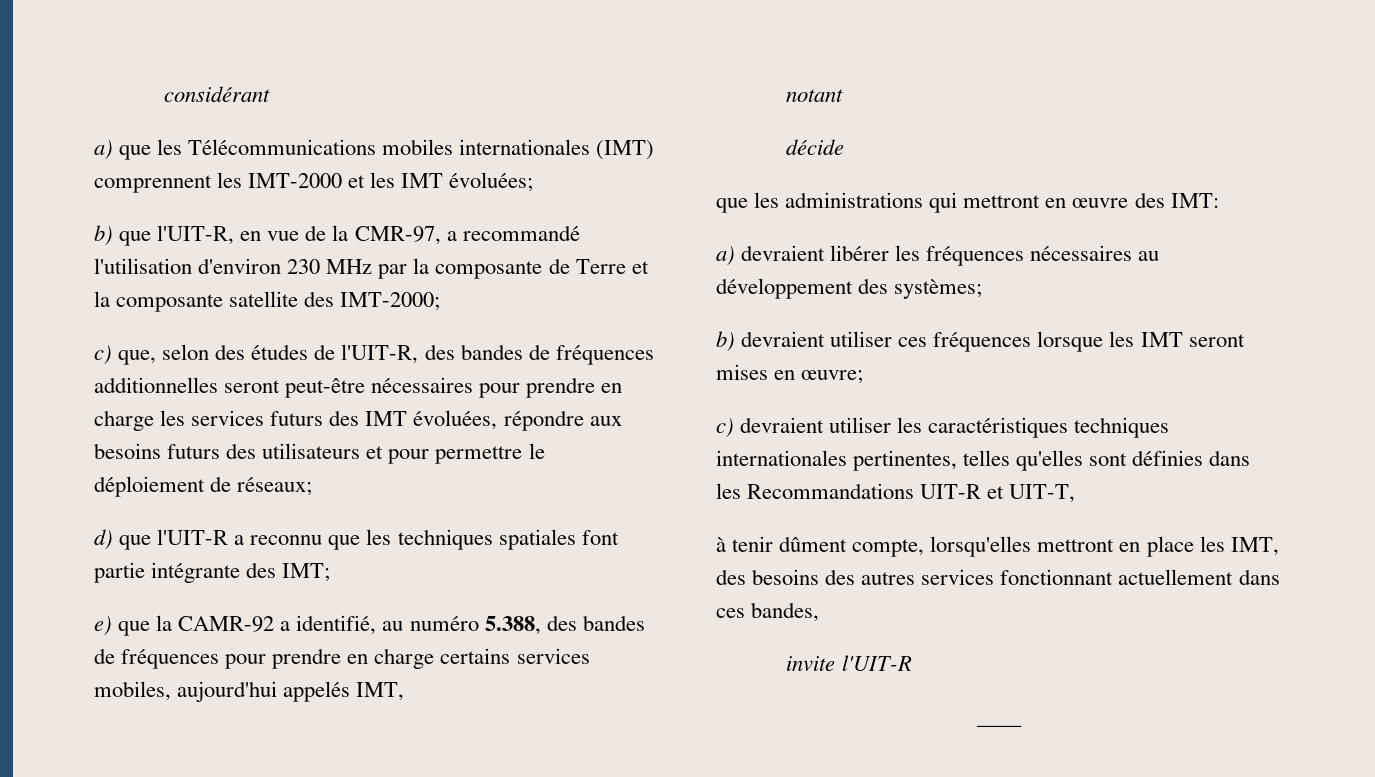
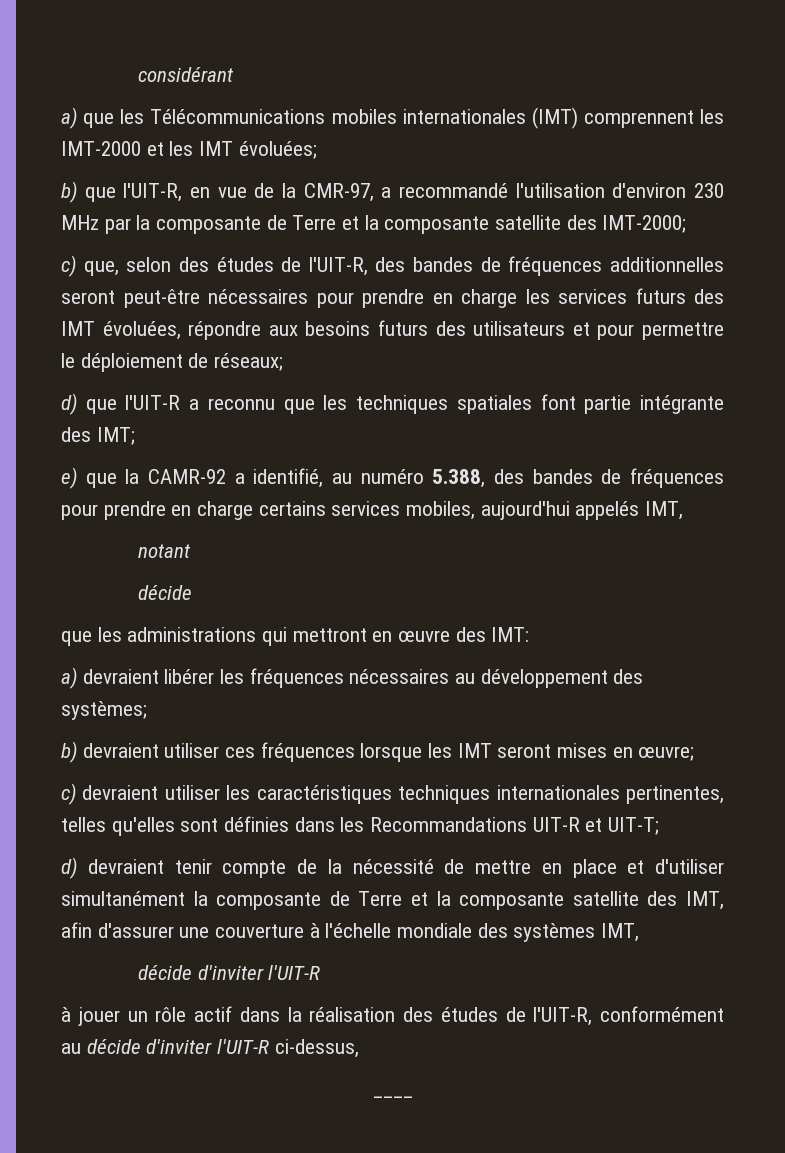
- c) devraient utiliser les caractéristiques techniques internationales pertinentes, telles qu'elles sont définies dans les Recommandations UIT-R et UIT-T,
- à tenir dûment compte, lorsqu'elles mettront en place les IMT, des besoins des autres services fonctionnant actuellement dans ces bandes,
- invite l'UIT-R
+ c) devraient utiliser les caractéristiques techniques internationales pertinentes, telles qu'elles sont définies dans les Recommandations UIT-R et UIT-T;
+ d) devraient tenir compte de la nécessité de mettre en place et d'utiliser simultanément la composante de Terre et la composante satellite des IMT, afin d'assurer une couverture à l'échelle mondiale des systèmes IMT,
+ décide d'inviter l'UIT-R
+ à jouer un rôle actif dans la réalisation des études de l'UIT-R, conformément au décide d'inviter l'UIT-R ci-dessus,

